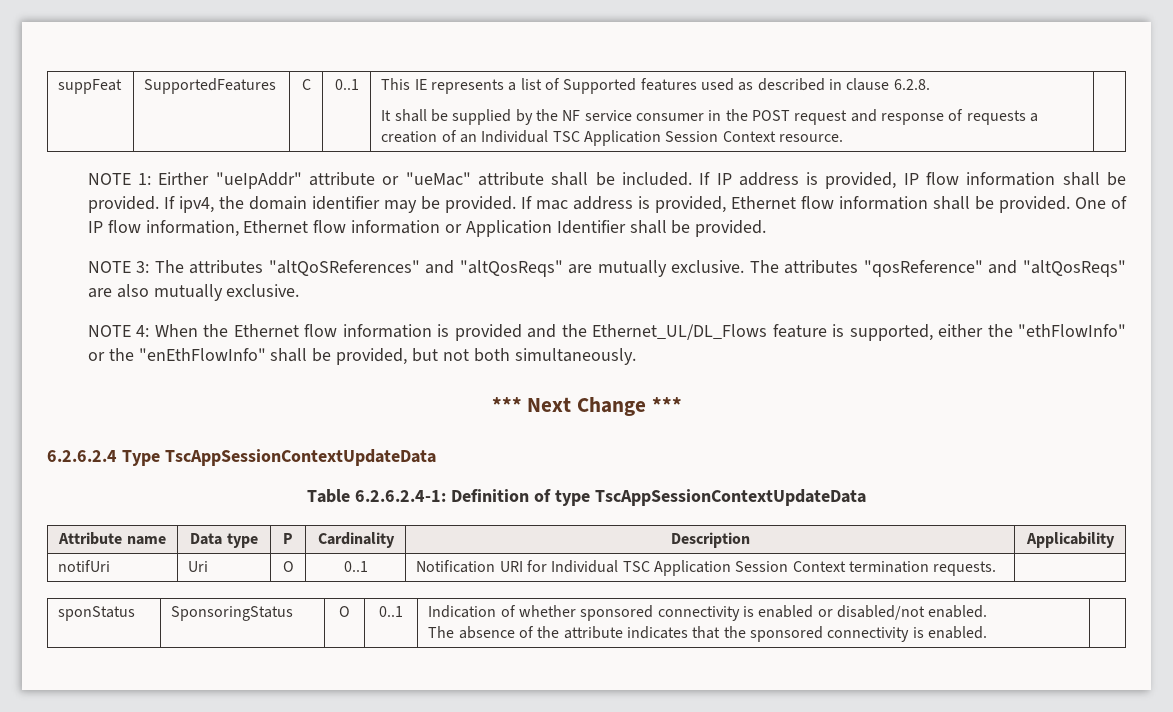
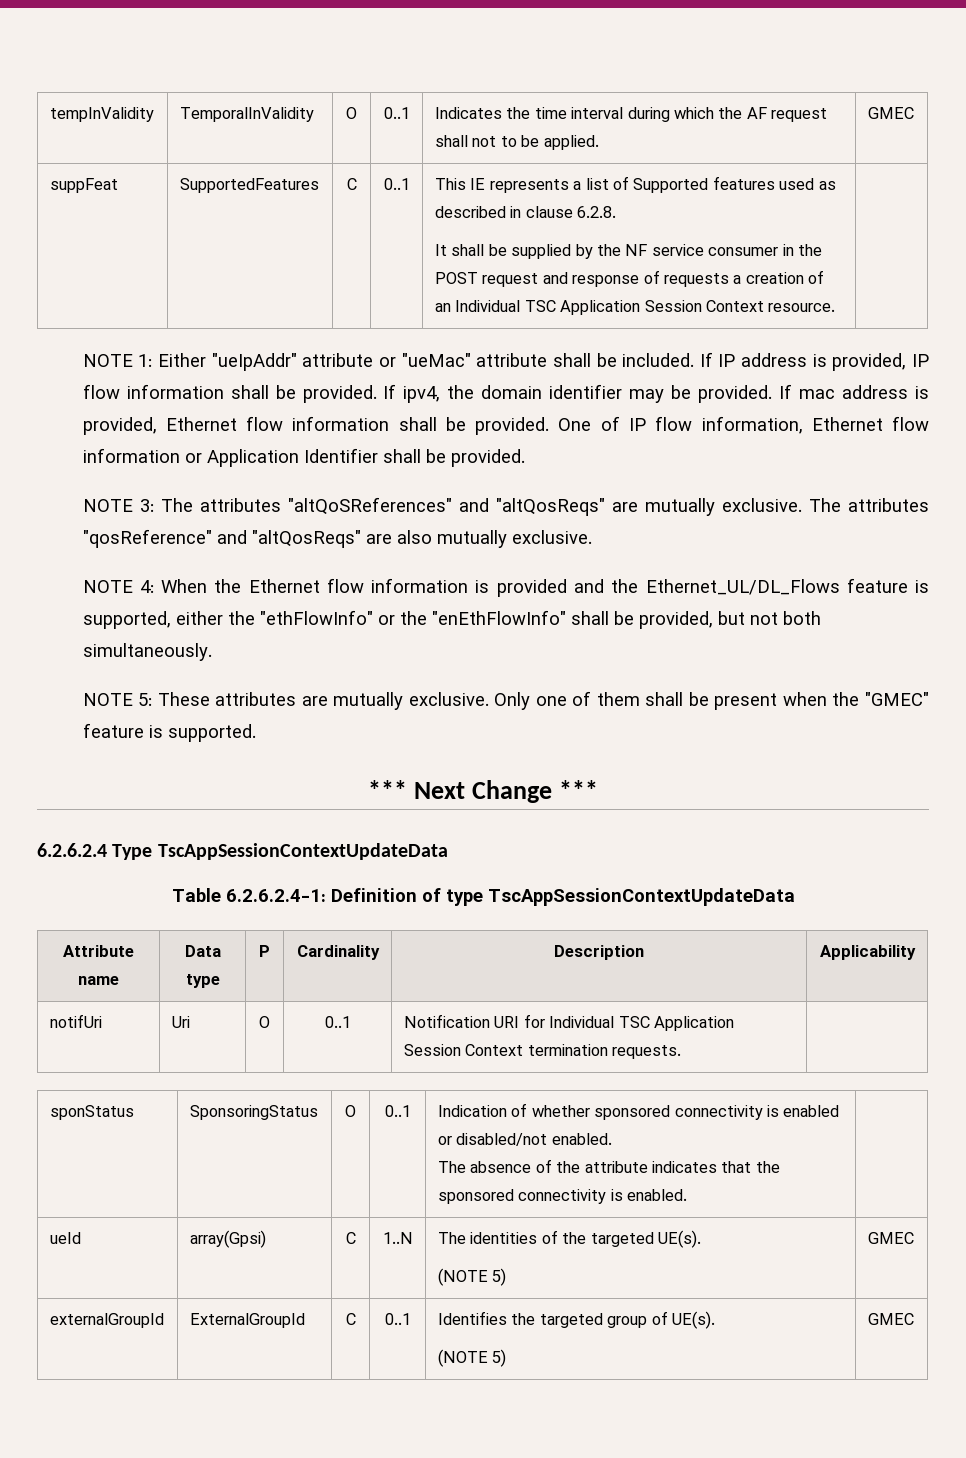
+ tempInValidity | TemporalInValidity | O | 0..1 | Indicates the time interval during which the AF request shall not to be applied. | GMEC
- NOTE 1: Eirther "ueIpAddr" attribute or "ueMac" attribute shall be included.
+ NOTE 1: Either "ueIpAddr" attribute or "ueMac" attribute shall be included.
+ NOTE 5: These attributes are mutually exclusive. Only one of them shall be present when the "GMEC" feature is supported.
+ ueId | array(Gpsi) | C | 1..N | The identities of the targeted UE(s).
+ (NOTE 5) | GMEC
+ externalGroupId | ExternalGroupId | C | 0..1 | Identifies the targeted group of UE(s).
+ (NOTE 5) | GMEC

